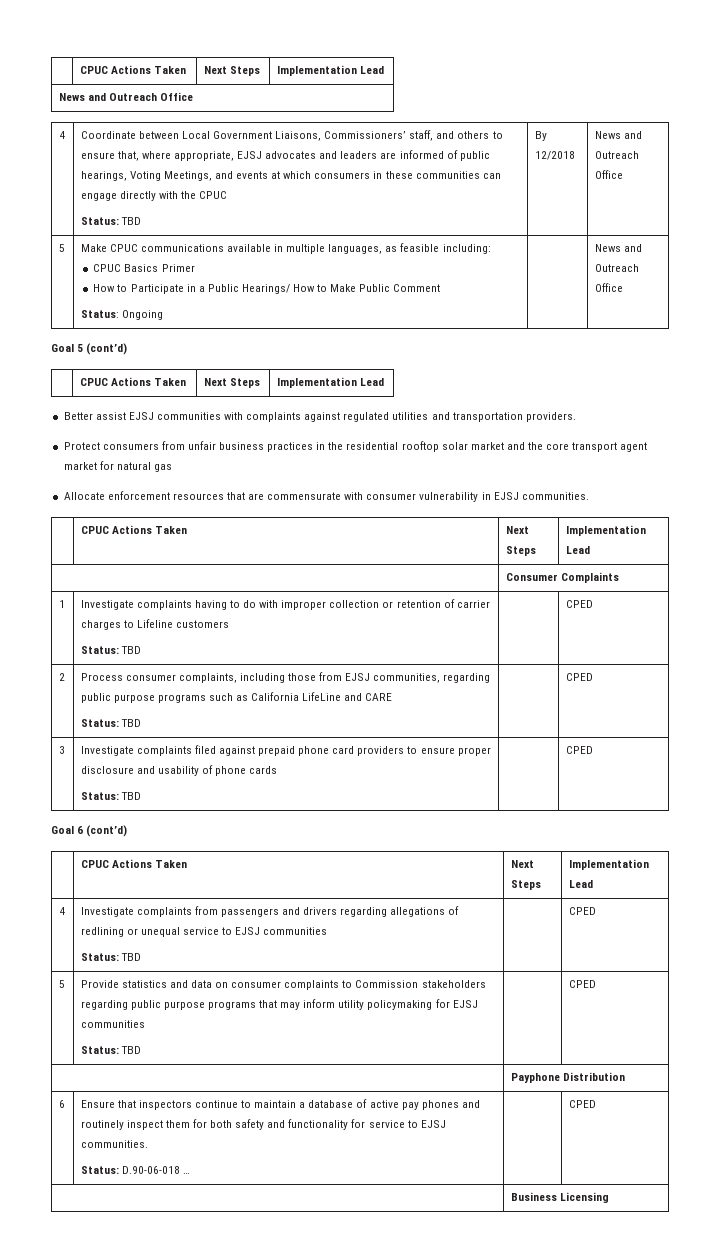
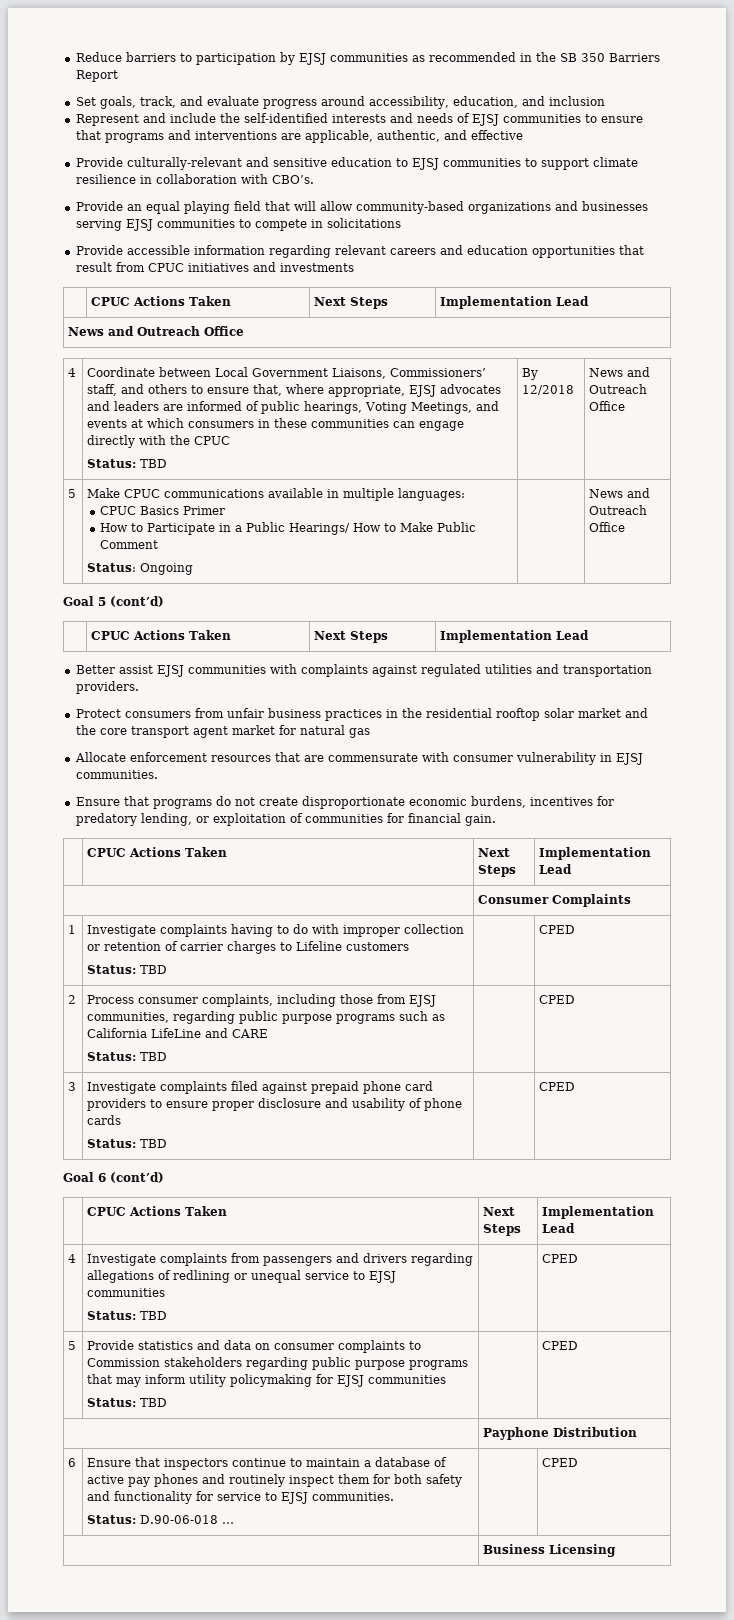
+ Reduce barriers to participation by EJSJ communities as recommended in the SB 350 Barriers Report
+ Set goals, track, and evaluate progress around accessibility, education, and inclusion
+ Represent and include the self-identified interests and needs of EJSJ communities to ensure that programs and interventions are applicable, authentic, and effective
+ Provide culturally-relevant and sensitive education to EJSJ communities to support climate resilience in collaboration with CBO’s.
+ Provide an equal playing field that will allow community-based organizations and businesses serving EJSJ communities to compete in solicitations
+ Provide accessible information regarding relevant careers and education opportunities that result from CPUC initiatives and investments
- 5 | Make CPUC communications available in multiple languages, as feasible including:
+ 5 | Make CPUC communications available in multiple languages:
+ Ensure that programs do not create disproportionate economic burdens, incentives for predatory lending, or exploitation of communities for financial gain.

